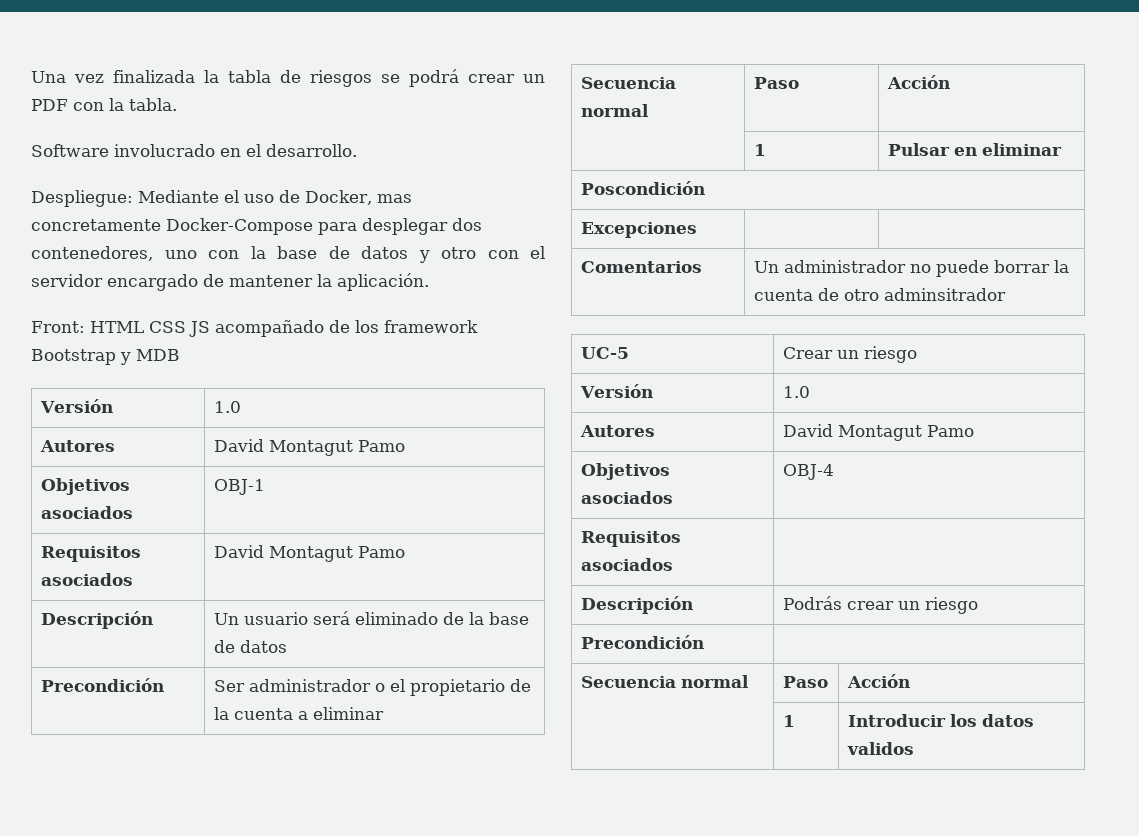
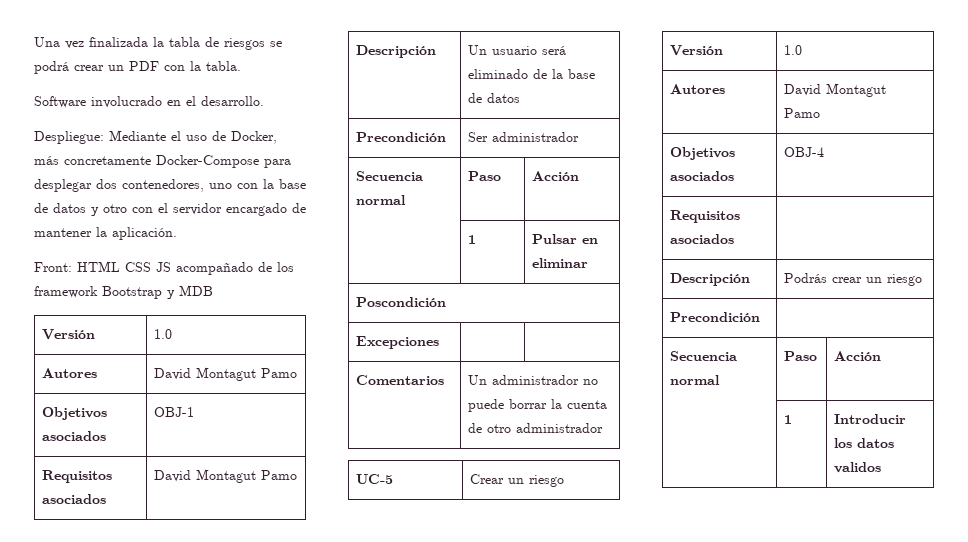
- Despliegue: Mediante el uso de Docker, mas concretamente Docker-Compose para desplegar dos contenedores, uno con la base de datos y otro con el servidor encargado de mantener la aplicación.
+ Despliegue: Mediante el uso de Docker, más concretamente Docker-Compose para desplegar dos contenedores, uno con la base de datos y otro con el servidor encargado de mantener la aplicación.
- Precondición | Ser administrador o el propietario de la cuenta a eliminar
+ Precondición | Ser administrador
- Comentarios | Un administrador no puede borrar la cuenta de otro adminsitrador
+ Comentarios | Un administrador no puede borrar la cuenta de otro administrador

